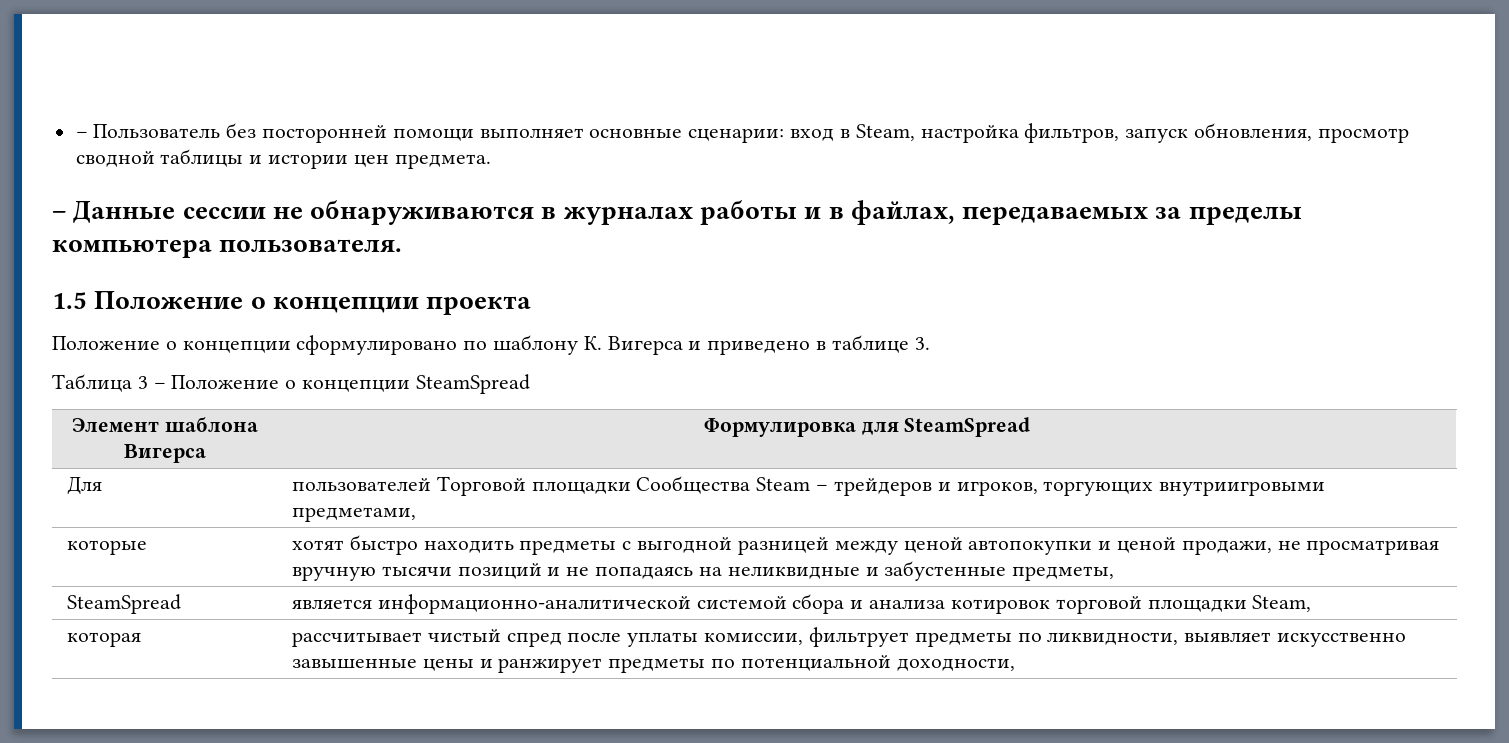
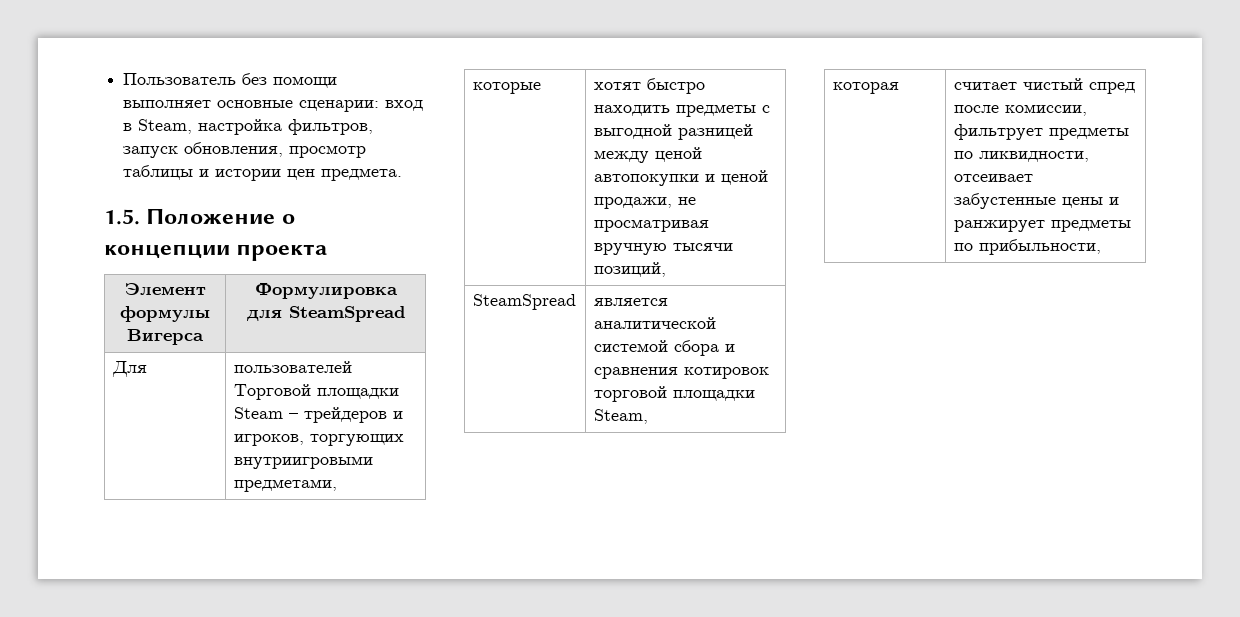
- – Пользователь без посторонней помощи выполняет основные сценарии: вход в Steam, настройка фильтров, запуск обновления, просмотр сводной таблицы и истории цен предмета.
+ Пользователь без помощи выполняет основные сценарии: вход в Steam, настройка фильтров, запуск обновления, просмотр таблицы и истории цен предмета.
- – Данные сессии не обнаруживаются в журналах работы и в файлах, передаваемых за пределы компьютера пользователя.
- 1.5 Положение о концепции проекта
- Положение о концепции сформулировано по шаблону К. Вигерса и приведено в таблице 3.
- Таблица 3 – Положение о концепции SteamSpread
+ 1.5. Положение о концепции проекта
- Элемент шаблона Вигерса | Формулировка для SteamSpread
+ Элемент формулы Вигерса | Формулировка для SteamSpread
- Для | пользователей Торговой площадки Сообщества Steam – трейдеров и игроков, торгующих внутриигровыми предметами,
+ Для | пользователей Торговой площадки Steam – трейдеров и игроков, торгующих внутриигровыми предметами,
- которые | хотят быстро находить предметы с выгодной разницей между ценой автопокупки и ценой продажи, не просматривая вручную тысячи позиций и не попадаясь на неликвидные и забустенные предметы,
+ которые | хотят быстро находить предметы с выгодной разницей между ценой автопокупки и ценой продажи, не просматривая вручную тысячи позиций,
- SteamSpread | является информационно-аналитической системой сбора и анализа котировок торговой площадки Steam,
+ SteamSpread | является аналитической системой сбора и сравнения котировок торговой площадки Steam,
- которая | рассчитывает чистый спред после уплаты комиссии, фильтрует предметы по ликвидности, выявляет искусственно завышенные цены и ранжирует предметы по потенциальной доходности,
+ которая | считает чистый спред после комиссии, фильтрует предметы по ликвидности, отсеивает забустенные цены и ранжирует предметы по прибыльности,

